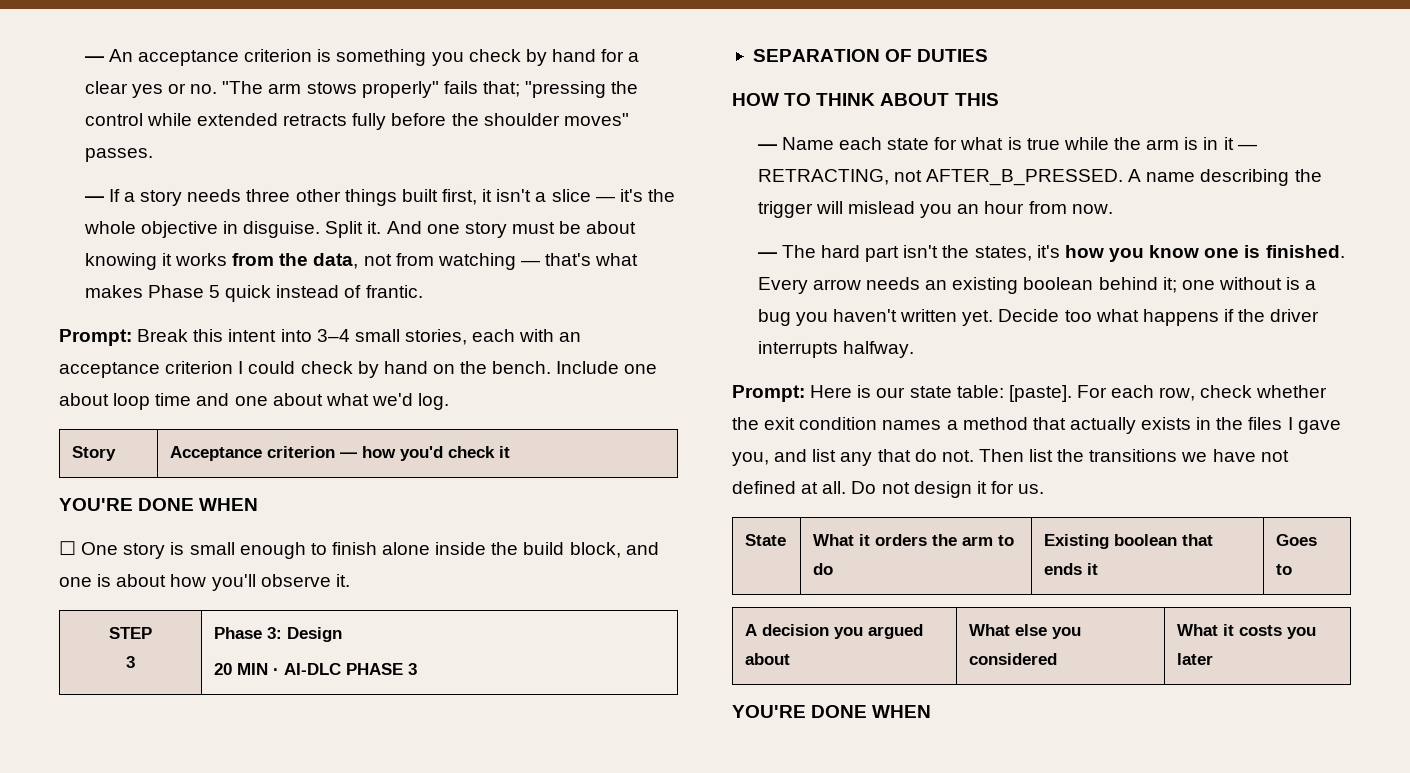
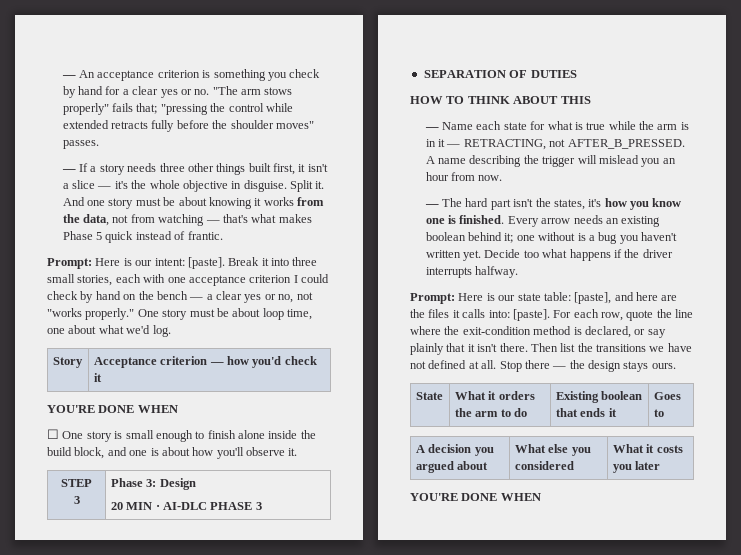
- Prompt: Break this intent into 3–4 small stories, each with an acceptance criterion I could check by hand on the bench. Include one about loop time and one about what we'd log.
+ Prompt: Here is our intent: [paste]. Break it into three small stories, each with one acceptance criterion I could check by hand on the bench — a clear yes or no, not "works properly." One story must be about loop time, one about what we'd log.
- Prompt: Here is our state table: [paste]. For each row, check whether the exit condition names a method that actually exists in the files I gave you, and list any that do not.
+ Prompt: Here is our state table: [paste], and here are the files it calls into: [paste]. For each row, quote the line where the exit-condition method is declared, or say plainly that it isn't there.
- Do not design it for us.
+ Stop there — the design stays ours.

